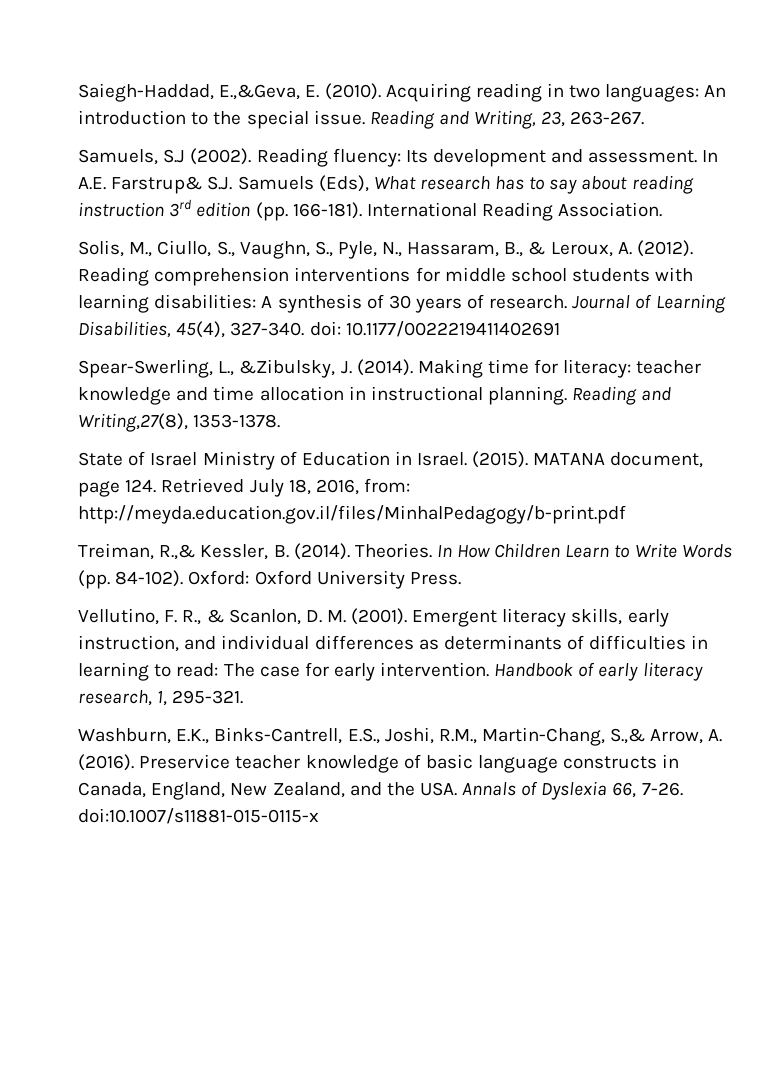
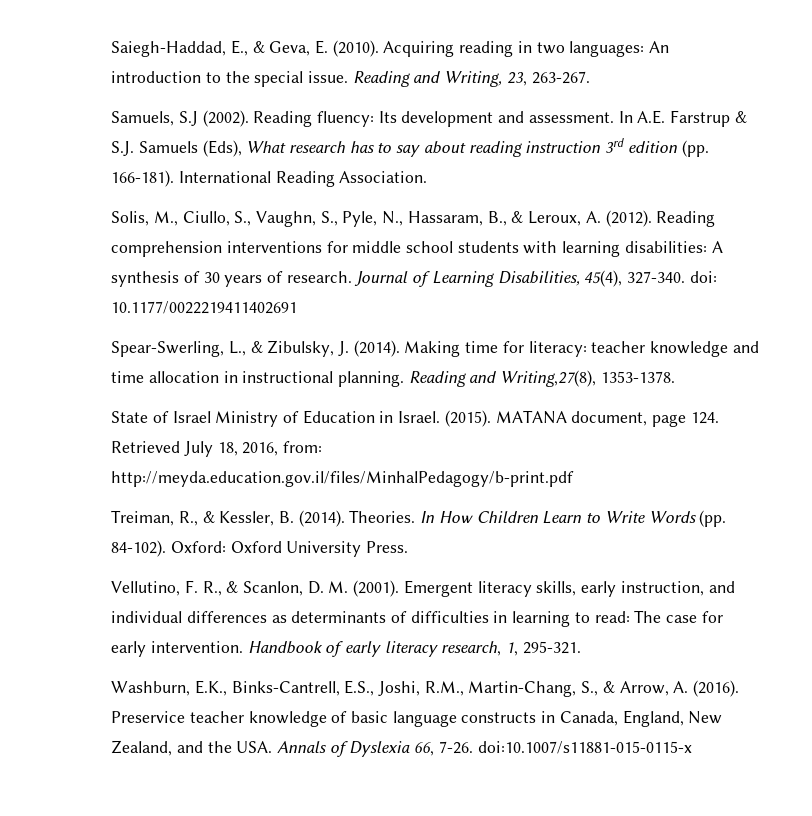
- Saiegh-Haddad, E.,&Geva, E. (2010).
+ Saiegh-Haddad, E., & Geva, E. (2010).
- In A.E. Farstrup& S.J. Samuels (Eds), What research has to say about reading instruction 3rd edition (pp. 166-181).
+ In A.E. Farstrup & S.J. Samuels (Eds), What research has to say about reading instruction 3rd edition (pp. 166-181).
- Spear-Swerling, L., &Zibulsky, J. (2014).
+ Spear-Swerling, L., & Zibulsky, J. (2014).
- Treiman, R.,& Kessler, B. (2014).
+ Treiman, R., & Kessler, B. (2014).
- Washburn, E.K., Binks-Cantrell, E.S., Joshi, R.M., Martin-Chang, S.,& Arrow, A. (2016).
+ Washburn, E.K., Binks-Cantrell, E.S., Joshi, R.M., Martin-Chang, S., & Arrow, A. (2016).

